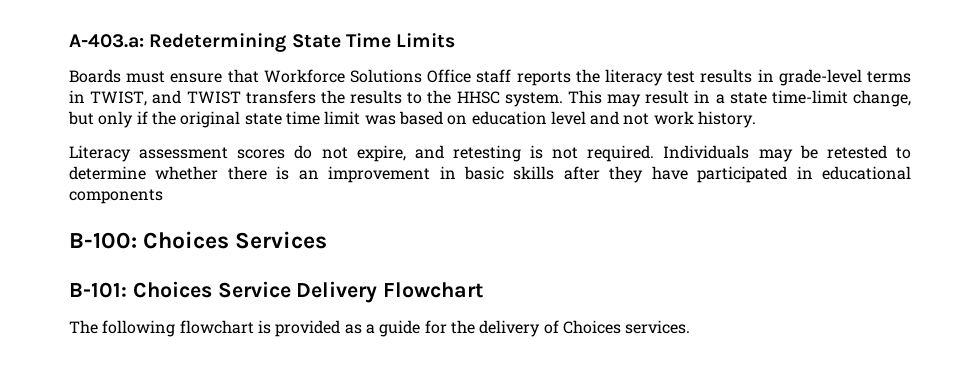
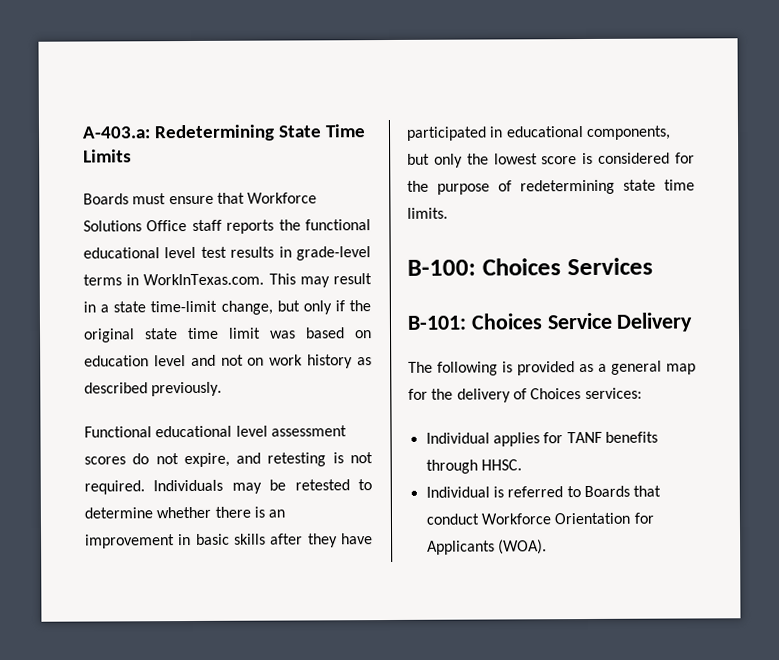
- Boards must ensure that Workforce Solutions Office staff reports the literacy test results in grade-level terms in TWIST, and TWIST transfers the results to the HHSC system. This may result in a state time-limit change, but only if the original state time limit was based on education level and not work history.
- Literacy assessment scores do not expire, and retesting is not required.
+ Boards must ensure that Workforce Solutions Office staff reports the functional educational level test results in grade-level terms in WorkInTexas.com. This may result in a state time-limit change, but only if the original state time limit was based on education level and not on work history as described previously.
+ Functional educational level assessment scores do not expire, and retesting is not required.
- Individuals may be retested to determine whether there is an improvement in basic skills after they have participated in educational components
+ Individuals may be retested to determine whether there is an improvement in basic skills after they have participated in educational components, but only the lowest score is considered for the purpose of redetermining state time limits.
- B-101: Choices Service Delivery Flowchart
+ B-101: Choices Service Delivery
- The following flowchart is provided as a guide for the delivery of Choices services.
+ The following is provided as a general map for the delivery of Choices services:
+ Individual applies for TANF benefits through HHSC.
+ Individual is referred to Boards that conduct Workforce Orientation for Applicants (WOA).

